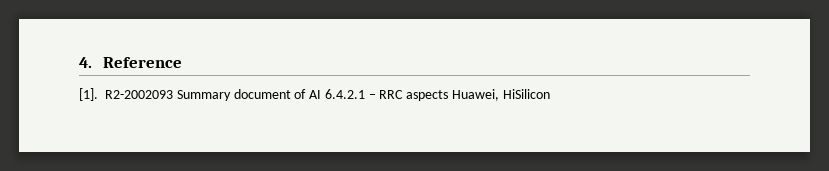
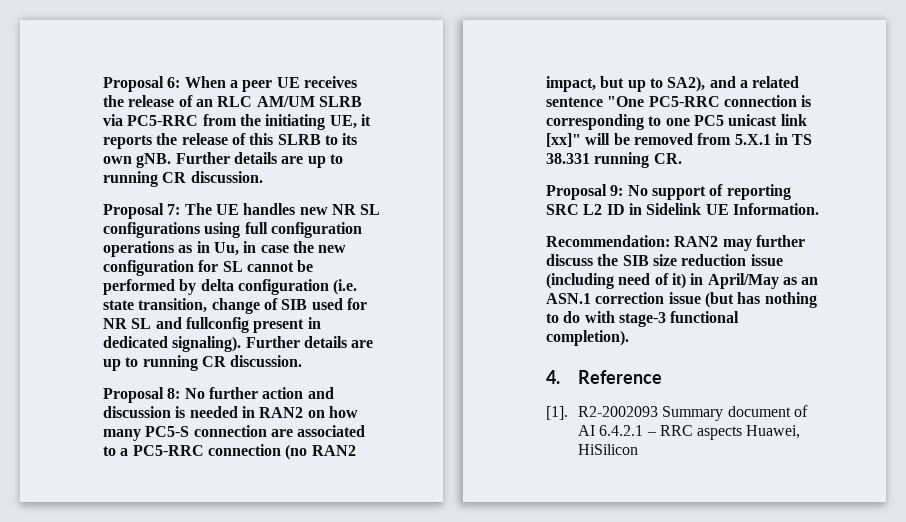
+ Proposal 6: When a peer UE receives the release of an RLC AM/UM SLRB via PC5-RRC from the initiating UE, it reports the release of this SLRB to its own gNB. Further details are up to running CR discussion.
+ Proposal 7: The UE handles new NR SL configurations using full configuration operations as in Uu, in case the new configuration for SL cannot be performed by delta configuration (i.e. state transition, change of SIB used for NR SL and fullconfig present in dedicated signaling). Further details are up to running CR discussion.
+ Proposal 8: No further action and discussion is needed in RAN2 on how many PC5-S connection are associated to a PC5-RRC connection (no RAN2 impact, but up to SA2), and a related sentence "One PC5-RRC connection is corresponding to one PC5 unicast link [xx]" will be removed from 5.X.1 in TS 38.331 running CR.
+ Proposal 9: No support of reporting SRC L2 ID in Sidelink UE Information.
+ Recommendation: RAN2 may further discuss the SIB size reduction issue (including need of it) in April/May as an ASN.1 correction issue (but has nothing to do with stage-3 functional completion).

